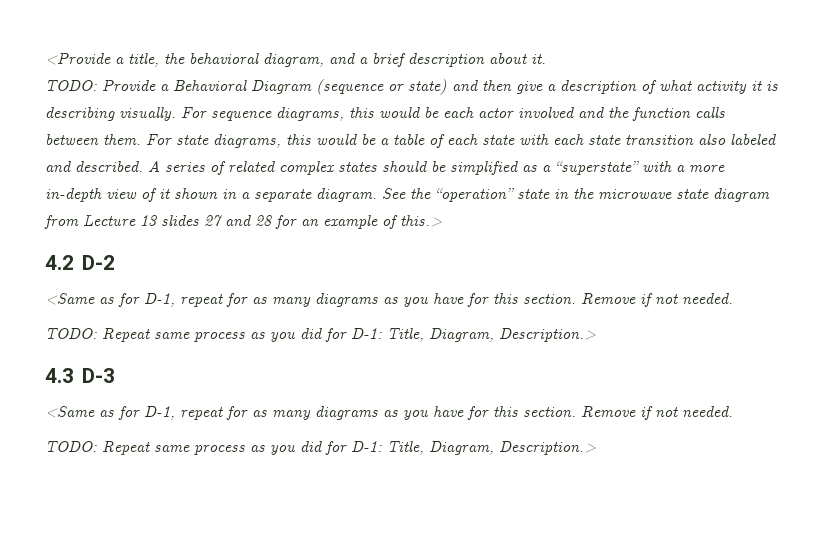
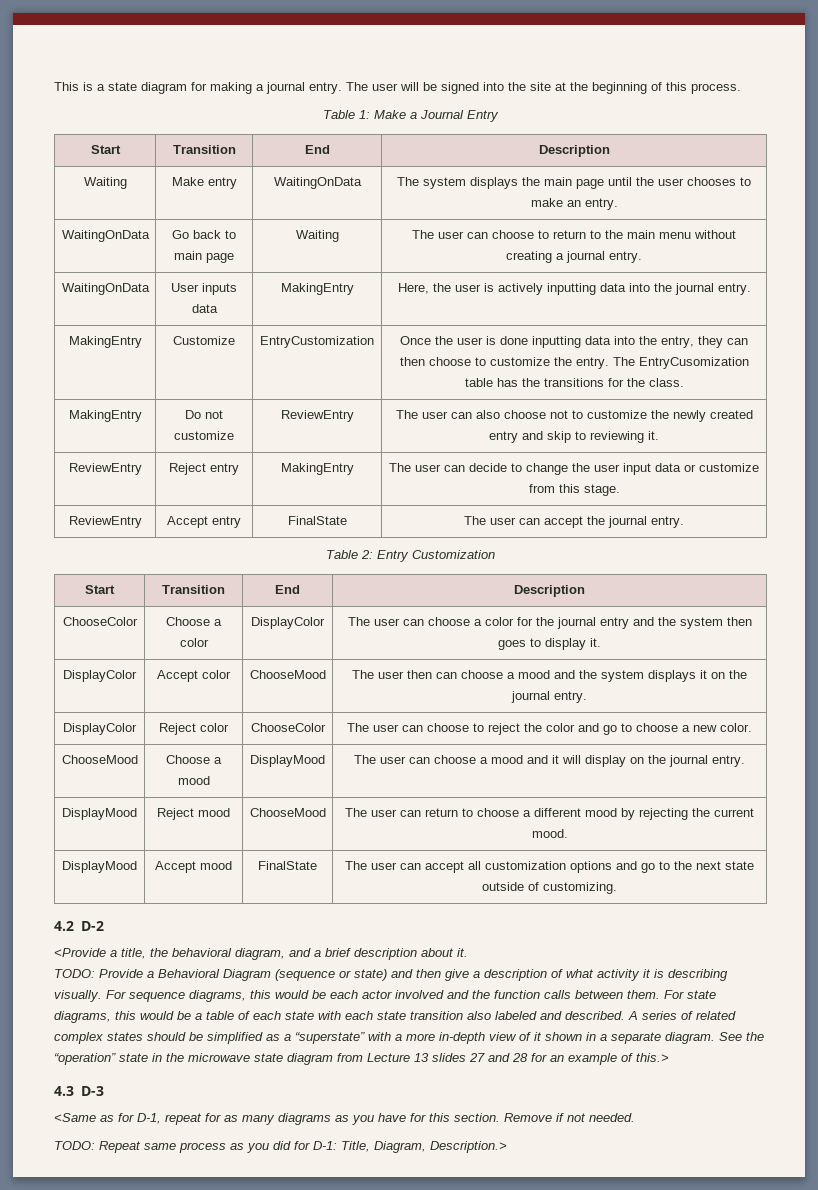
+ This is a state diagram for making a journal entry. The user will be signed into the site at the beginning of this process.
+ Table 1: Make a Journal Entry
+ Start | Transition | End | Description
+ Waiting | Make entry | WaitingOnData | The system displays the main page until the user chooses to make an entry.
+ WaitingOnData | Go back to main page | Waiting | The user can choose to return to the main menu without creating a journal entry.
+ WaitingOnData | User inputs data | MakingEntry | Here, the user is actively inputting data into the journal entry.
+ MakingEntry | Customize | EntryCustomization | Once the user is done inputting data into the entry, they can then choose to customize the entry. The EntryCusomization table has the transitions for the class.
+ MakingEntry | Do not customize | ReviewEntry | The user can also choose not to customize the newly created entry and skip to reviewing it.
+ ReviewEntry | Reject entry | MakingEntry | The user can decide to change the user input data or customize from this stage.
+ ReviewEntry | Accept entry | FinalState | The user can accept the journal entry.
+ Table 2: Entry Customization
+ Start | Transition | End | Description
+ ChooseColor | Choose a color | DisplayColor | The user can choose a color for the journal entry and the system then goes to display it.
+ DisplayColor | Accept color | ChooseMood | The user then can choose a mood and the system displays it on the journal entry.
+ DisplayColor | Reject color | ChooseColor | The user can choose to reject the color and go to choose a new color.
+ ChooseMood | Choose a mood | DisplayMood | The user can choose a mood and it will display on the journal entry.
+ DisplayMood | Reject mood | ChooseMood | The user can return to choose a different mood by rejecting the current mood.
+ DisplayMood | Accept mood | FinalState | The user can accept all customization options and go to the next state outside of customizing.
+ 4.2 D-2
- 4.2 D-2
- <Same as for D-1, repeat for as many diagrams as you have for this section. Remove if not needed.
- TODO: Repeat same process as you did for D-1: Title, Diagram, Description.>

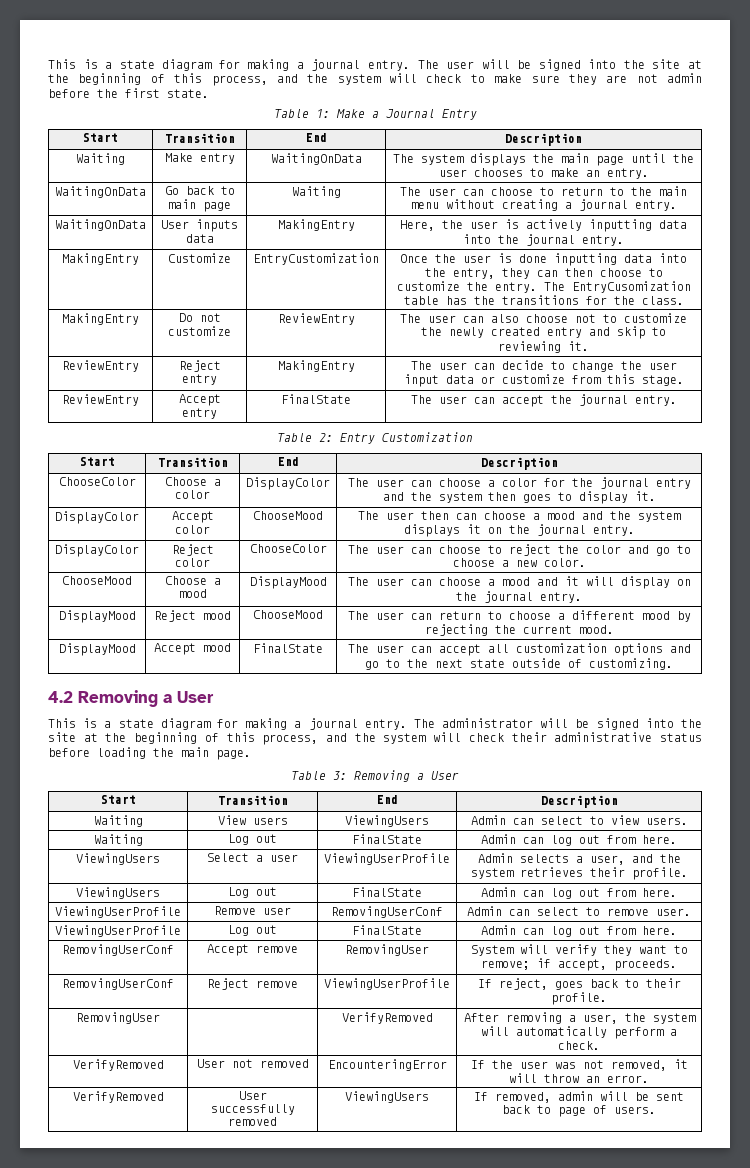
- The user will be signed into the site at the beginning of this process.
+ The user will be signed into the site at the beginning of this process, and the system will check to make sure they are not admin before the first state.
- 4.2 D-2
- <Provide a title, the behavioral diagram, and a brief description about it.
- TODO: Provide a Behavioral Diagram (sequence or state) and then give a description of what activity it is describing visually. For sequence diagrams, this would be each actor involved and the function calls between them. For state diagrams, this would be a table of each state with each state transition also labeled and described. A series of related complex states should be simplified as a “superstate” with a more in-depth view of it shown in a separate diagram. See the “operation” state in the microwave state diagram from Lecture 13 slides 27 and 28 for an example of this.>
- 4.3 D-3
- <Same as for D-1, repeat for as many diagrams as you have for this section. Remove if not needed.
- TODO: Repeat same process as you did for D-1: Title, Diagram, Description.>
+ 4.2 Removing a User
+ This is a state diagram for making a journal entry. The administrator will be signed into the site at the beginning of this process, and the system will check their administrative status before loading the main page.
+ Table 3: Removing a User
+ Start | Transition | End | Description
+ Waiting | View users | ViewingUsers | Admin can select to view users.
+ Waiting | Log out | FinalState | Admin can log out from here.
+ ViewingUsers | Select a user | ViewingUserProfile | Admin selects a user, and the system retrieves their profile.
+ ViewingUsers | Log out | FinalState | Admin can log out from here.
+ ViewingUserProfile | Remove user | RemovingUserConf | Admin can select to remove user.
+ ViewingUserProfile | Log out | FinalState | Admin can log out from here.
+ RemovingUserConf | Accept remove | RemovingUser | System will verify they want to remove; if accept, proceeds.
+ RemovingUserConf | Reject remove | ViewingUserProfile | If reject, goes back to their profile.
+ RemovingUser | | VerifyRemoved | After removing a user, the system will automatically perform a check.
+ VerifyRemoved | User not removed | EncounteringError | If the user was not removed, it will throw an error.
+ VerifyRemoved | User successfully removed | ViewingUsers | If removed, admin will be sent back to page of users.

